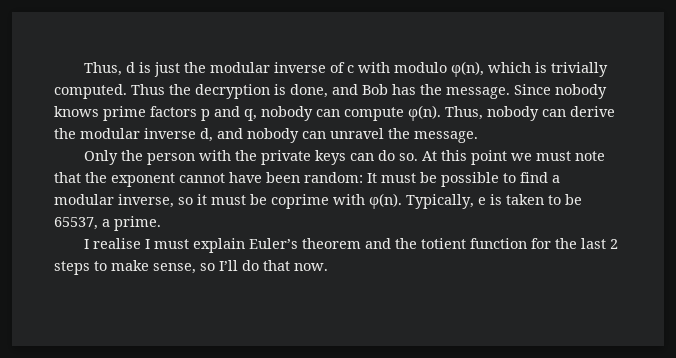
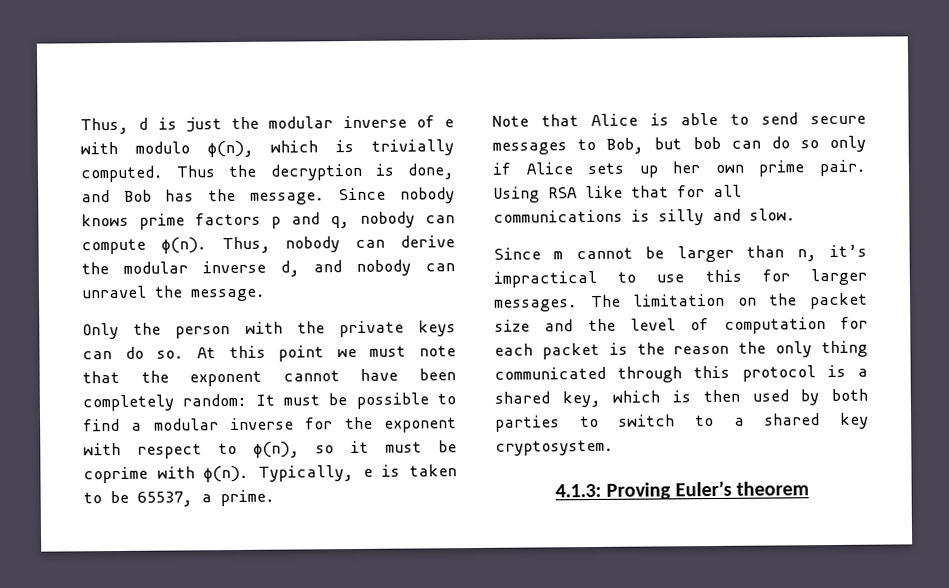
- Thus, d is just the modular inverse of c with modulo φ(n), which is trivially computed.
+ Thus, d is just the modular inverse of e with modulo φ(n), which is trivially computed.
- At this point we must note that the exponent cannot have been random: It must be possible to find a modular inverse, so it must be coprime with φ(n).
+ At this point we must note that the exponent cannot have been completely random: It must be possible to find a modular inverse for the exponent with respect to φ(n), so it must be coprime with φ(n).
- I realise I must explain Euler’s theorem and the totient function for the last 2 steps to make sense, so I’ll do that now.
+ Note that Alice is able to send secure messages to Bob, but bob can do so only if Alice sets up her own prime pair. Using RSA like that for all communications is silly and slow.
+ Since m cannot be larger than n, it’s impractical to use this for larger messages. The limitation on the packet size and the level of computation for each packet is the reason the only thing communicated through this protocol is a shared key, which is then used by both parties to switch to a shared key cryptosystem.
+ 4.1.3: Proving Euler’s theorem

